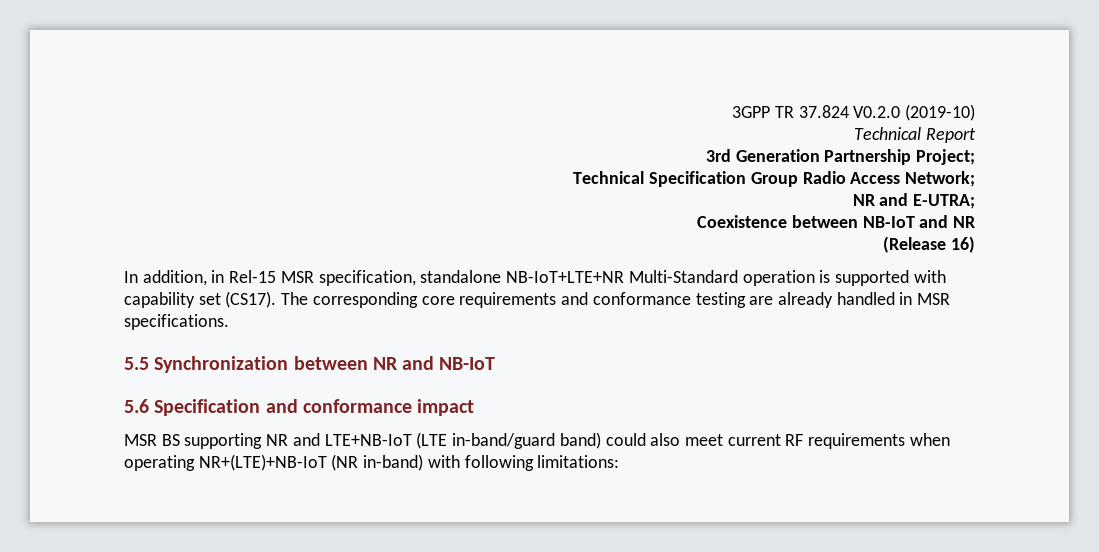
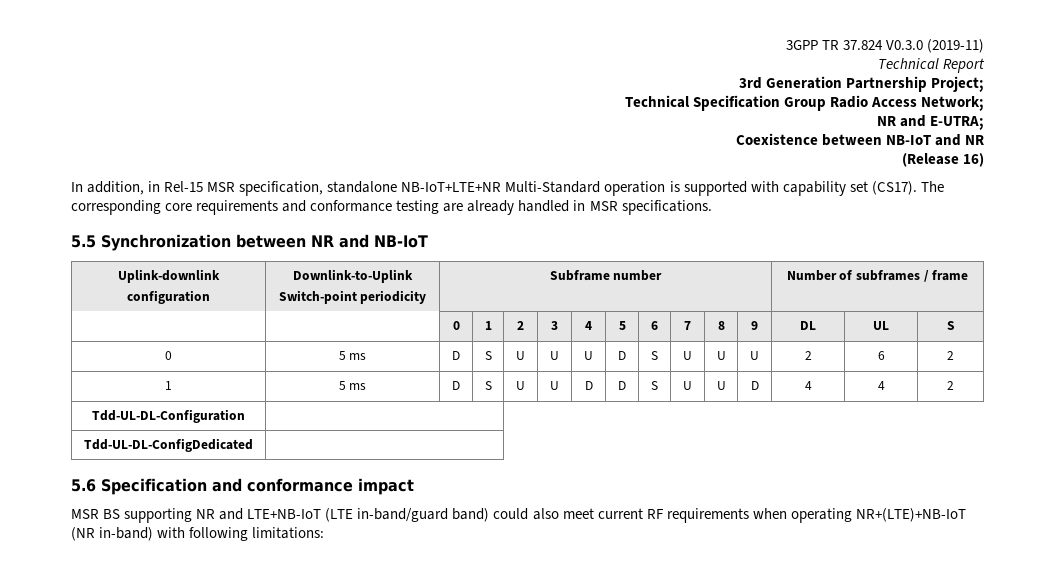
- 3GPP TR 37.824 V0.2.0 (2019-10)
+ 3GPP TR 37.824 V0.3.0 (2019-11)
+ Uplink-downlink
+ configuration | Downlink-to-Uplink
+ Switch-point periodicity | Subframe number | Number of subframes / frame
+ | | 0 | 1 | 2 | 3 | 4 | 5 | 6 | 7 | 8 | 9 | DL | UL | S
+ 0 | 5 ms | D | S | U | U | U | D | S | U | U | U | 2 | 6 | 2
+ 1 | 5 ms | D | S | U | U | D | D | S | U | U | D | 4 | 4 | 2
+ Tdd-UL-DL-Configuration |
+ Tdd-UL-DL-ConfigDedicated |

